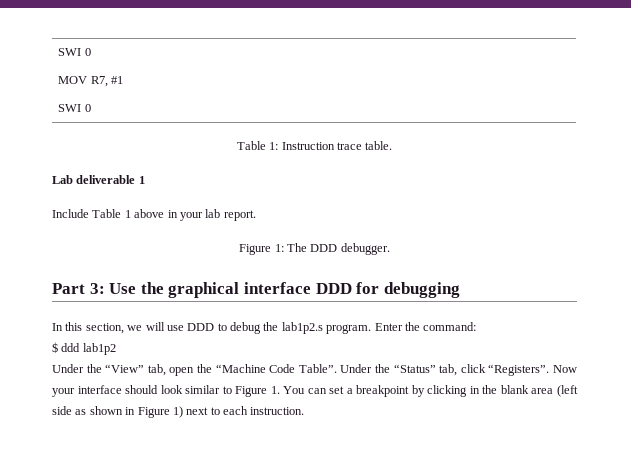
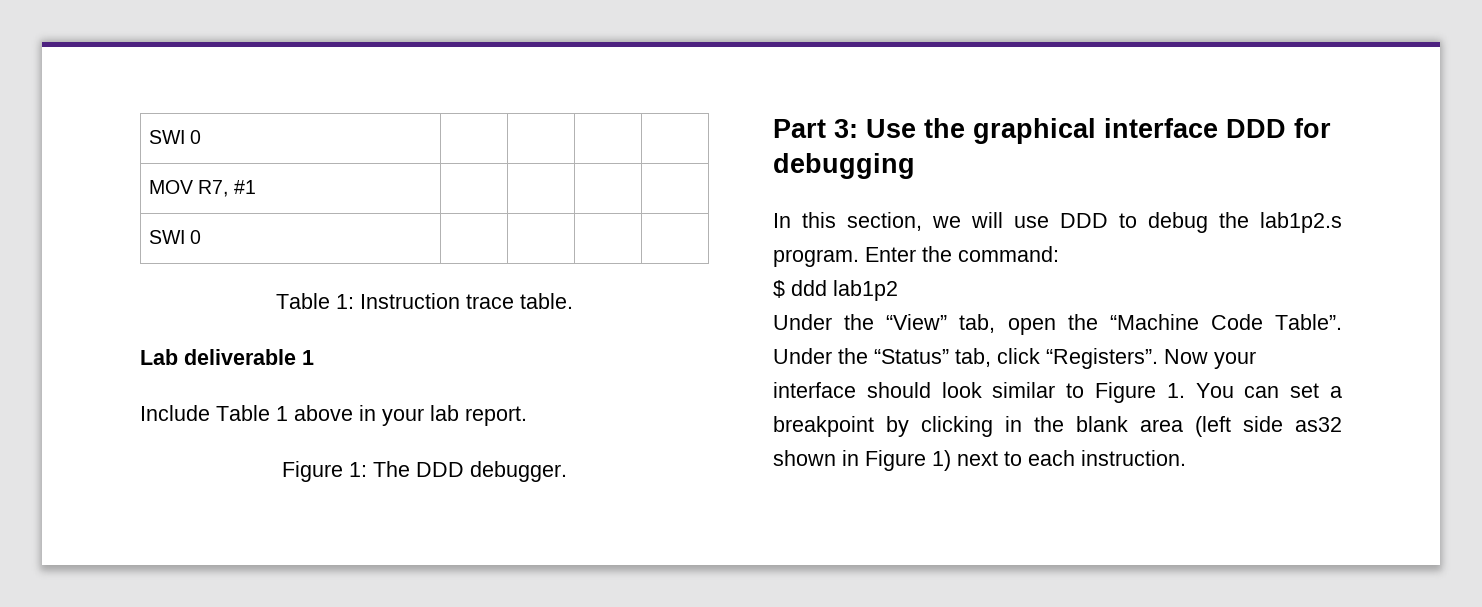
- Now your interface should look similar to Figure 1. You can set a breakpoint by clicking in the blank area (left side as shown in Figure 1) next to each instruction.
+ Now your interface should look similar to Figure 1. You can set a breakpoint by clicking in the blank area (left side as32 shown in Figure 1) next to each instruction.

